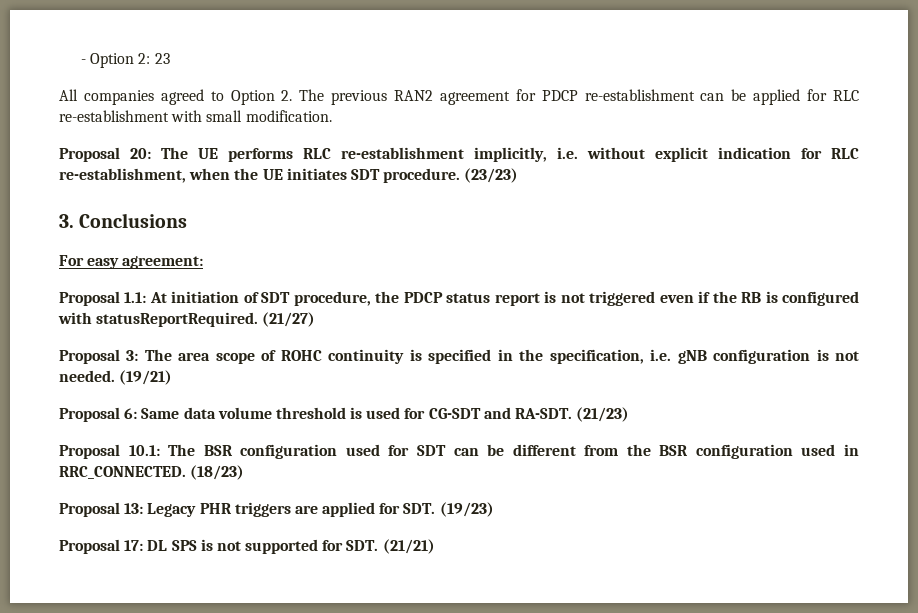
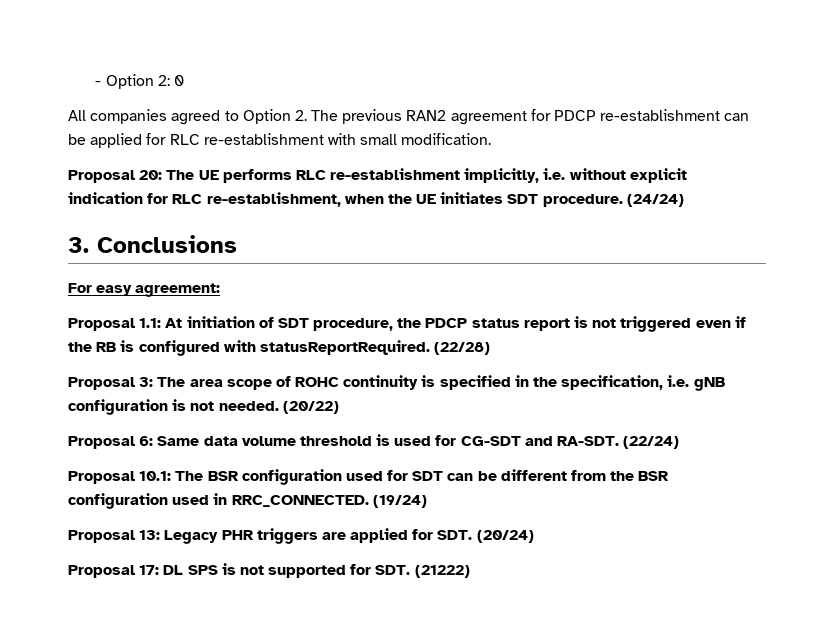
- - Option 2: 23
+ - Option 2: 0
- (23/23)
+ (24/24)
- (21/27)
+ (22/28)
- (19/21)
+ (20/22)
- (21/23)
+ (22/24)
- (18/23)
+ (19/24)
- Proposal 13: Legacy PHR triggers are applied for SDT. (19/23)
+ Proposal 13: Legacy PHR triggers are applied for SDT. (20/24)
- Proposal 17: DL SPS is not supported for SDT. (21/21)
+ Proposal 17: DL SPS is not supported for SDT. (21222)

